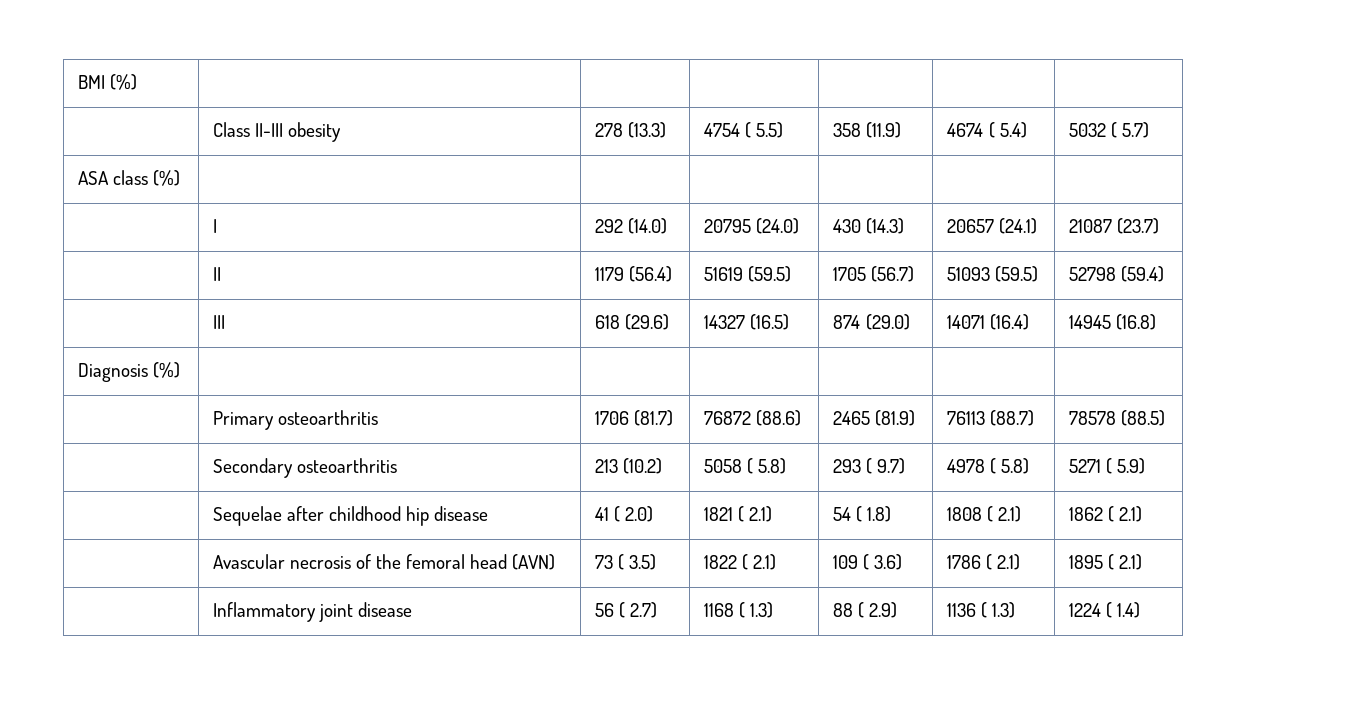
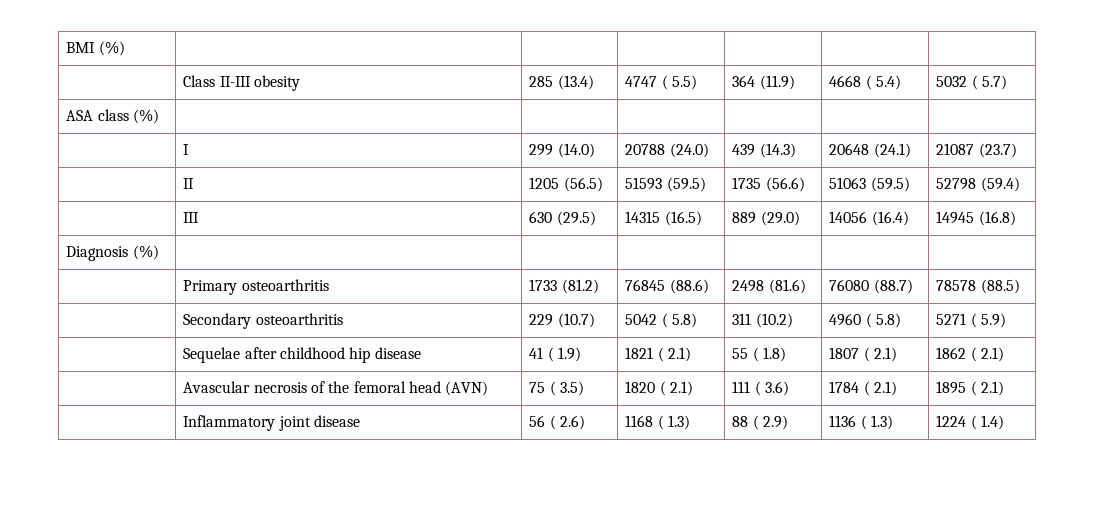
- | Class II-III obesity | 278 (13.3) | 4754 ( 5.5) | 358 (11.9) | 4674 ( 5.4) | 5032 ( 5.7)
+ | Class II-III obesity | 285 (13.4) | 4747 ( 5.5) | 364 (11.9) | 4668 ( 5.4) | 5032 ( 5.7)
- | I | 292 (14.0) | 20795 (24.0) | 430 (14.3) | 20657 (24.1) | 21087 (23.7)
+ | I | 299 (14.0) | 20788 (24.0) | 439 (14.3) | 20648 (24.1) | 21087 (23.7)
- | II | 1179 (56.4) | 51619 (59.5) | 1705 (56.7) | 51093 (59.5) | 52798 (59.4)
+ | II | 1205 (56.5) | 51593 (59.5) | 1735 (56.6) | 51063 (59.5) | 52798 (59.4)
- | III | 618 (29.6) | 14327 (16.5) | 874 (29.0) | 14071 (16.4) | 14945 (16.8)
+ | III | 630 (29.5) | 14315 (16.5) | 889 (29.0) | 14056 (16.4) | 14945 (16.8)
- | Primary osteoarthritis | 1706 (81.7) | 76872 (88.6) | 2465 (81.9) | 76113 (88.7) | 78578 (88.5)
+ | Primary osteoarthritis | 1733 (81.2) | 76845 (88.6) | 2498 (81.6) | 76080 (88.7) | 78578 (88.5)
- | Secondary osteoarthritis | 213 (10.2) | 5058 ( 5.8) | 293 ( 9.7) | 4978 ( 5.8) | 5271 ( 5.9)
+ | Secondary osteoarthritis | 229 (10.7) | 5042 ( 5.8) | 311 (10.2) | 4960 ( 5.8) | 5271 ( 5.9)
- | Sequelae after childhood hip disease | 41 ( 2.0) | 1821 ( 2.1) | 54 ( 1.8) | 1808 ( 2.1) | 1862 ( 2.1)
+ | Sequelae after childhood hip disease | 41 ( 1.9) | 1821 ( 2.1) | 55 ( 1.8) | 1807 ( 2.1) | 1862 ( 2.1)
- | Avascular necrosis of the femoral head (AVN) | 73 ( 3.5) | 1822 ( 2.1) | 109 ( 3.6) | 1786 ( 2.1) | 1895 ( 2.1)
+ | Avascular necrosis of the femoral head (AVN) | 75 ( 3.5) | 1820 ( 2.1) | 111 ( 3.6) | 1784 ( 2.1) | 1895 ( 2.1)
- | Inflammatory joint disease | 56 ( 2.7) | 1168 ( 1.3) | 88 ( 2.9) | 1136 ( 1.3) | 1224 ( 1.4)
+ | Inflammatory joint disease | 56 ( 2.6) | 1168 ( 1.3) | 88 ( 2.9) | 1136 ( 1.3) | 1224 ( 1.4)

